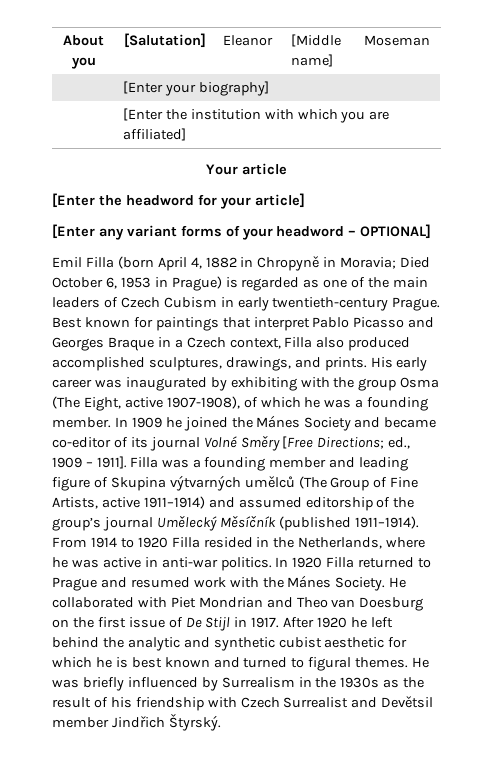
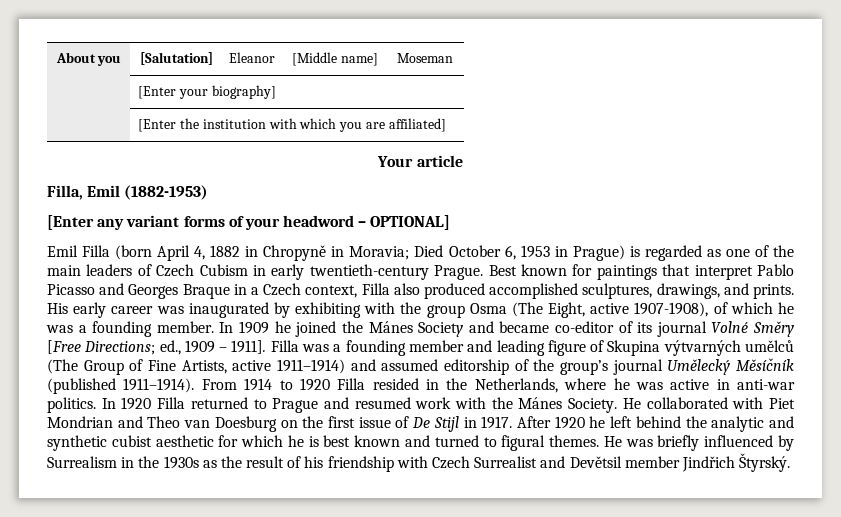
- [Enter the headword for your article]
+ Filla, Emil (1882-1953)

